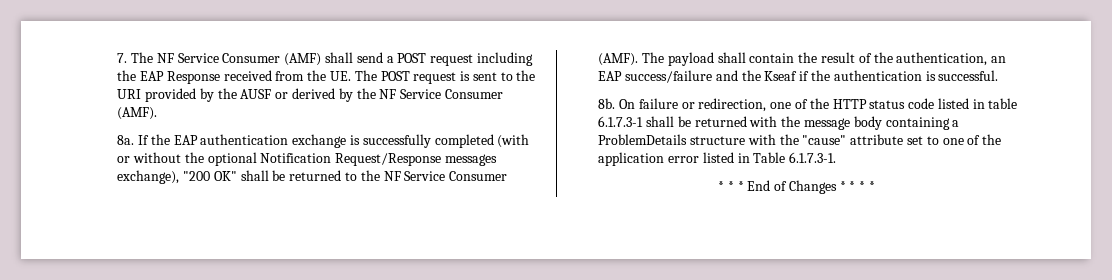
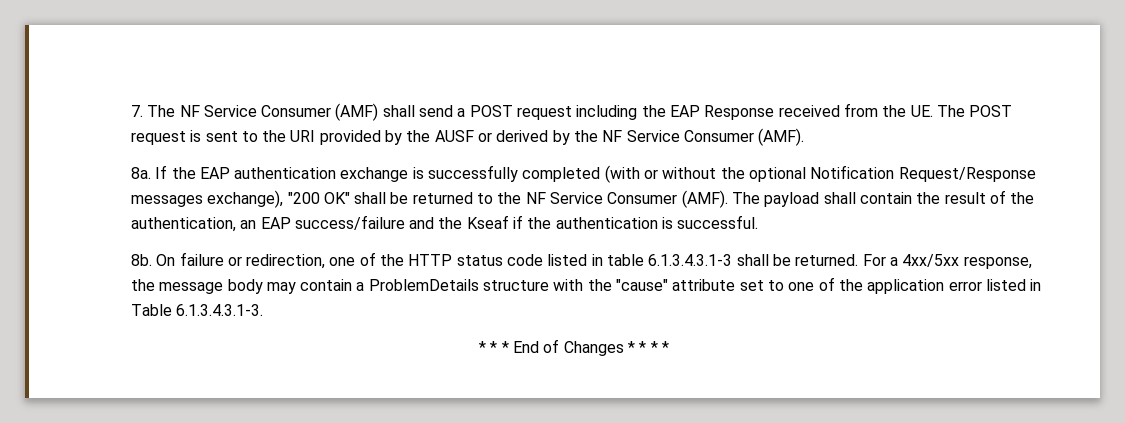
- On failure or redirection, one of the HTTP status code listed in table 6.1.7.3-1 shall be returned with the message body containing a ProblemDetails structure with the "cause" attribute set to one of the application error listed in Table 6.1.7.3-1.
+ On failure or redirection, one of the HTTP status code listed in table 6.1.3.4.3.1-3 shall be returned. For a 4xx/5xx response, the message body may contain a ProblemDetails structure with the "cause" attribute set to one of the application error listed in Table 6.1.3.4.3.1-3.

